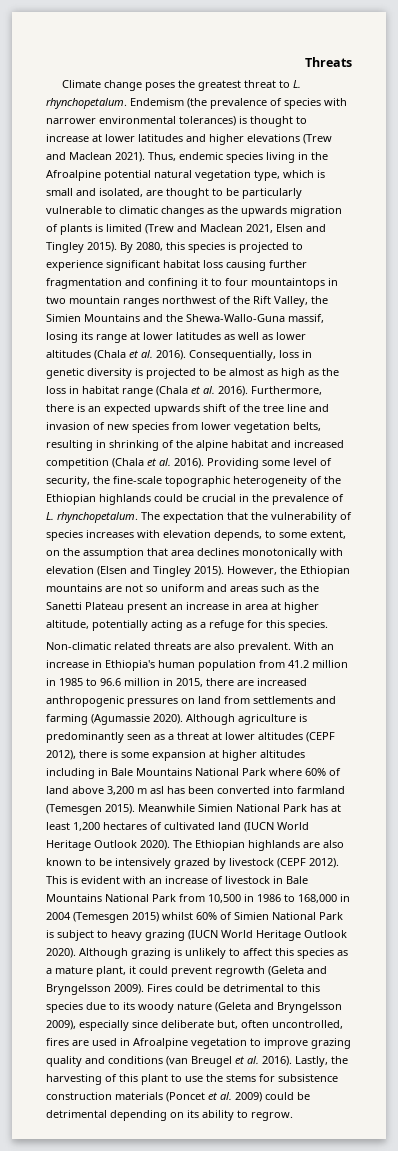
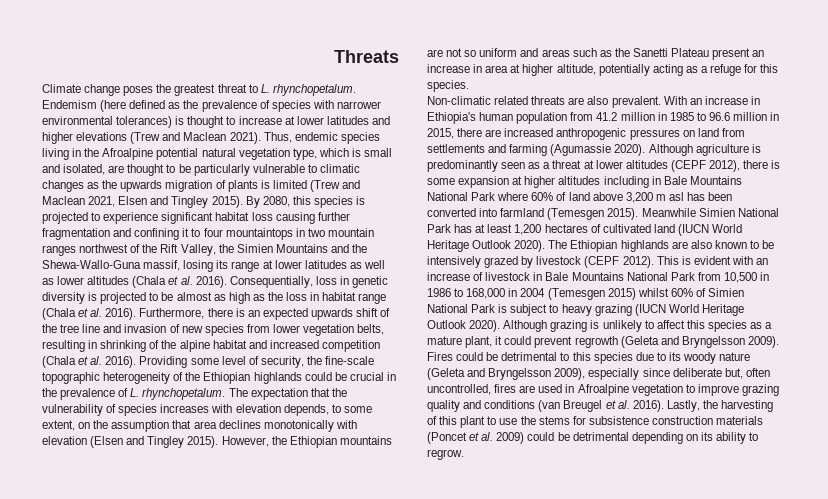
- Endemism (the prevalence of species with narrower environmental tolerances) is thought to increase at lower latitudes and higher elevations (Trew and Maclean 2021).
+ Endemism (here defined as the prevalence of species with narrower environmental tolerances) is thought to increase at lower latitudes and higher elevations (Trew and Maclean 2021).

